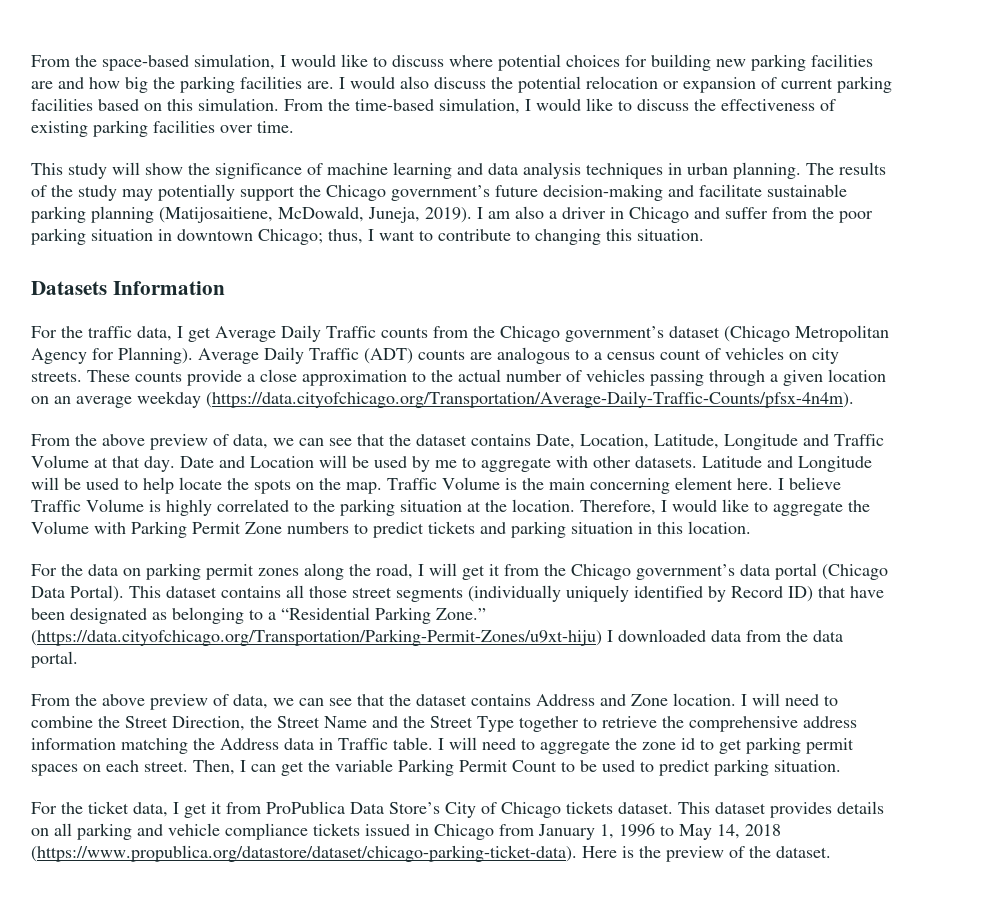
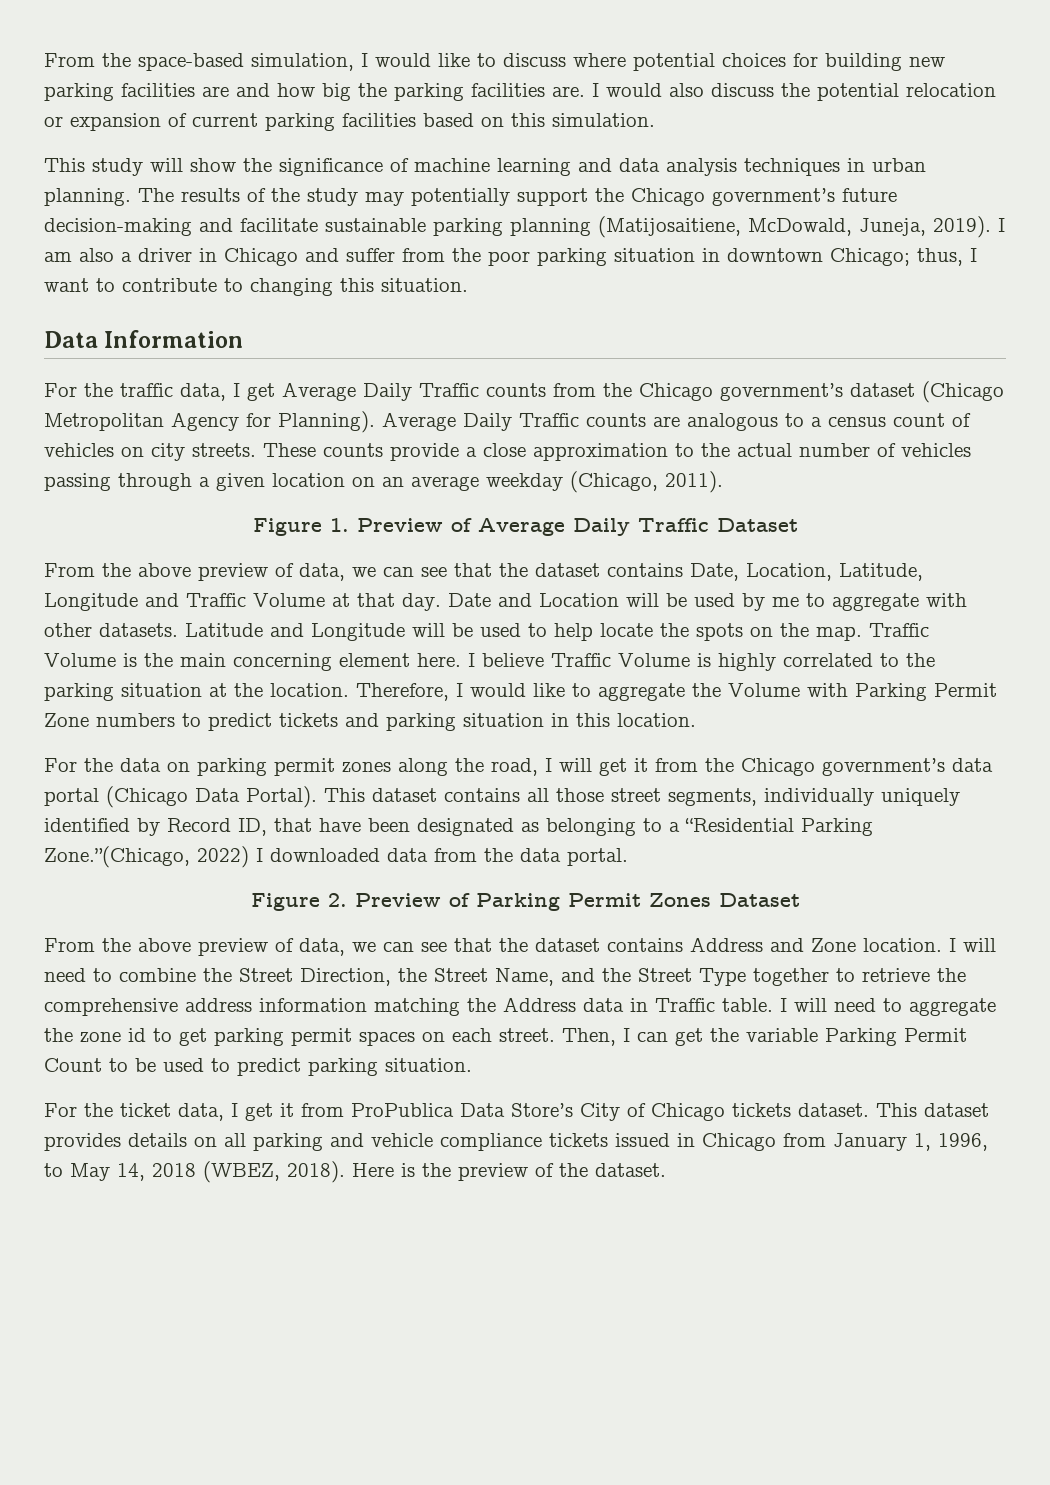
- From the time-based simulation, I would like to discuss the effectiveness of existing parking facilities over time.
- Datasets Information
+ Data Information
- Average Daily Traffic (ADT) counts are analogous to a census count of vehicles on city streets.
+ Average Daily Traffic counts are analogous to a census count of vehicles on city streets.
- These counts provide a close approximation to the actual number of vehicles passing through a given location on an average weekday (https://data.cityofchicago.org/Transportation/Average-Daily-Traffic-Counts/pfsx-4n4m).
+ These counts provide a close approximation to the actual number of vehicles passing through a given location on an average weekday (Chicago, 2011).
+ Figure 1. Preview of Average Daily Traffic Dataset
- This dataset contains all those street segments (individually uniquely identified by Record ID) that have been designated as belonging to a “Residential Parking Zone.” (https://data.cityofchicago.org/Transportation/Parking-Permit-Zones/u9xt-hiju) I downloaded data from the data portal.
+ This dataset contains all those street segments, individually uniquely identified by Record ID, that have been designated as belonging to a “Residential Parking Zone.”(Chicago, 2022) I downloaded data from the data portal.
+ Figure 2. Preview of Parking Permit Zones Dataset
- I will need to combine the Street Direction, the Street Name and the Street Type together to retrieve the comprehensive address information matching the Address data in Traffic table.
+ I will need to combine the Street Direction, the Street Name, and the Street Type together to retrieve the comprehensive address information matching the Address data in Traffic table.
- This dataset provides details on all parking and vehicle compliance tickets issued in Chicago from January 1, 1996 to May 14, 2018 (https://www.propublica.org/datastore/dataset/chicago-parking-ticket-data). Here is the preview of the dataset.
+ This dataset provides details on all parking and vehicle compliance tickets issued in Chicago from January 1, 1996, to May 14, 2018 (WBEZ, 2018). Here is the preview of the dataset.

